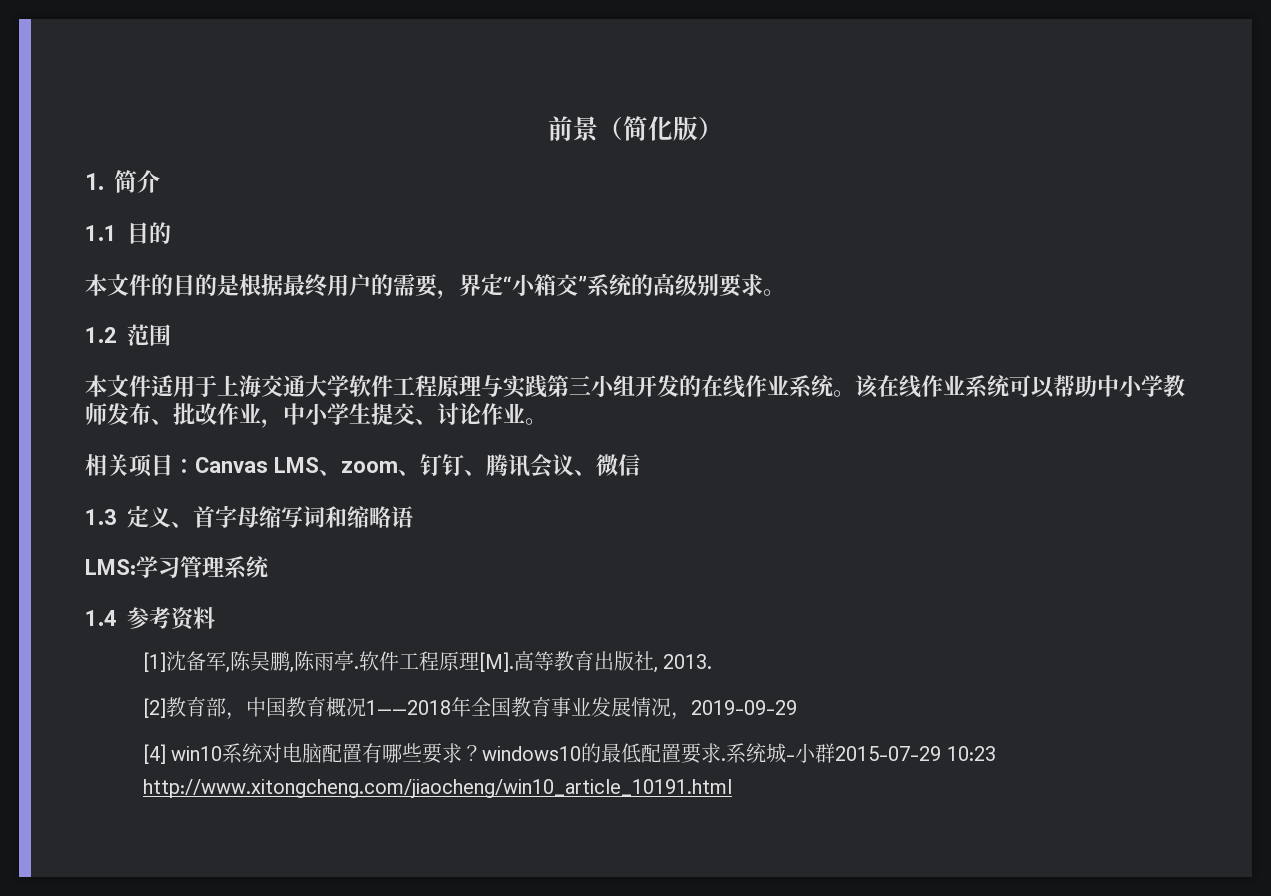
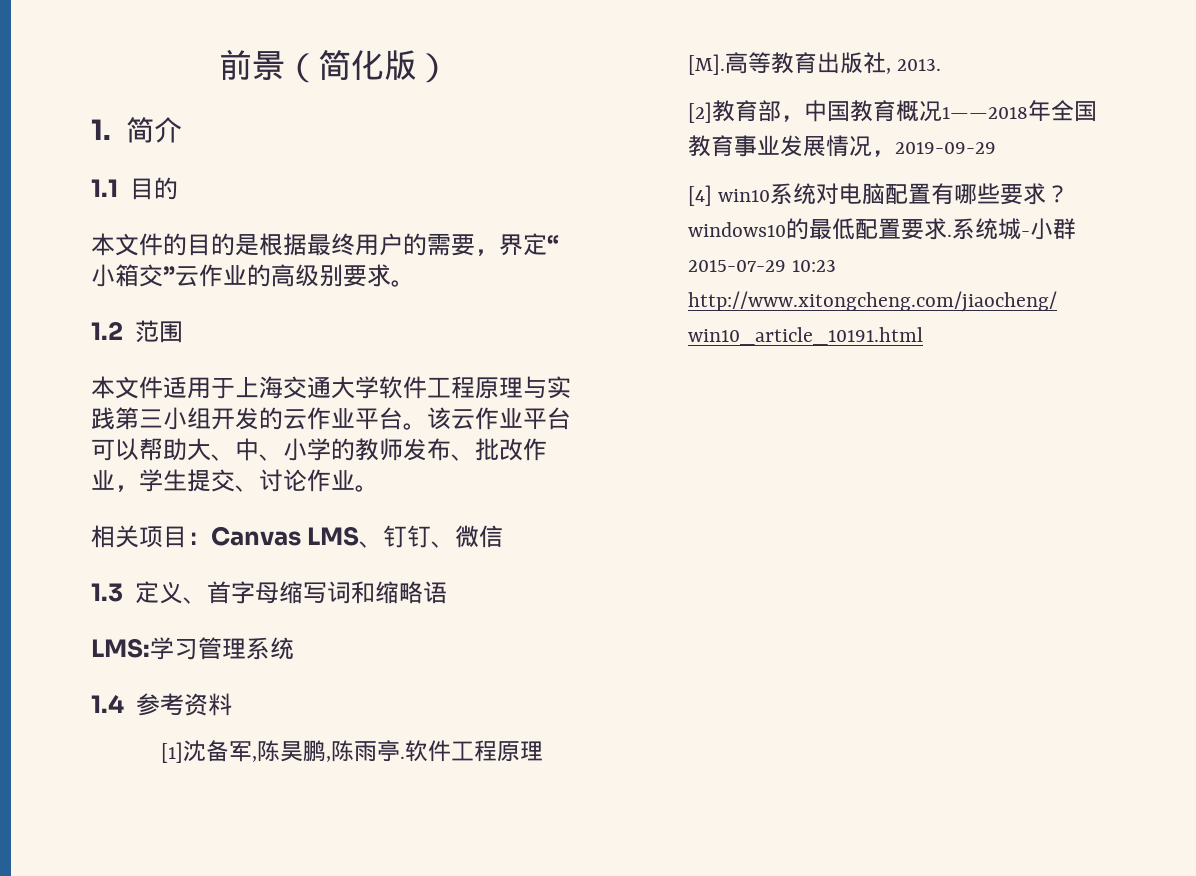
- 本文件的目的是根据最终用户的需要，界定“小箱交”系统的高级别要求。
+ 本文件的目的是根据最终用户的需要，界定“小箱交”云作业的高级别要求。
- 本文件适用于上海交通大学软件工程原理与实践第三小组开发的在线作业系统。该在线作业系统可以帮助中小学教师发布、批改作业，中小学生提交、讨论作业。
+ 本文件适用于上海交通大学软件工程原理与实践第三小组开发的云作业平台。该云作业平台可以帮助大、中、小学的教师发布、批改作业，学生提交、讨论作业。
- 相关项目：Canvas LMS、zoom、钉钉、腾讯会议、微信
+ 相关项目：Canvas LMS、钉钉、微信

